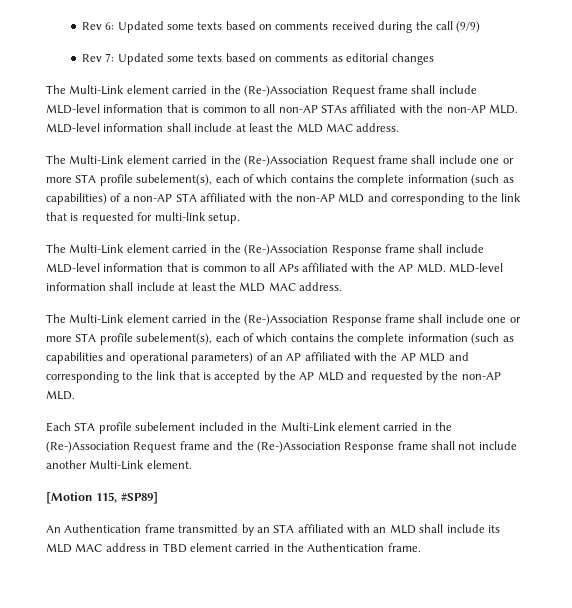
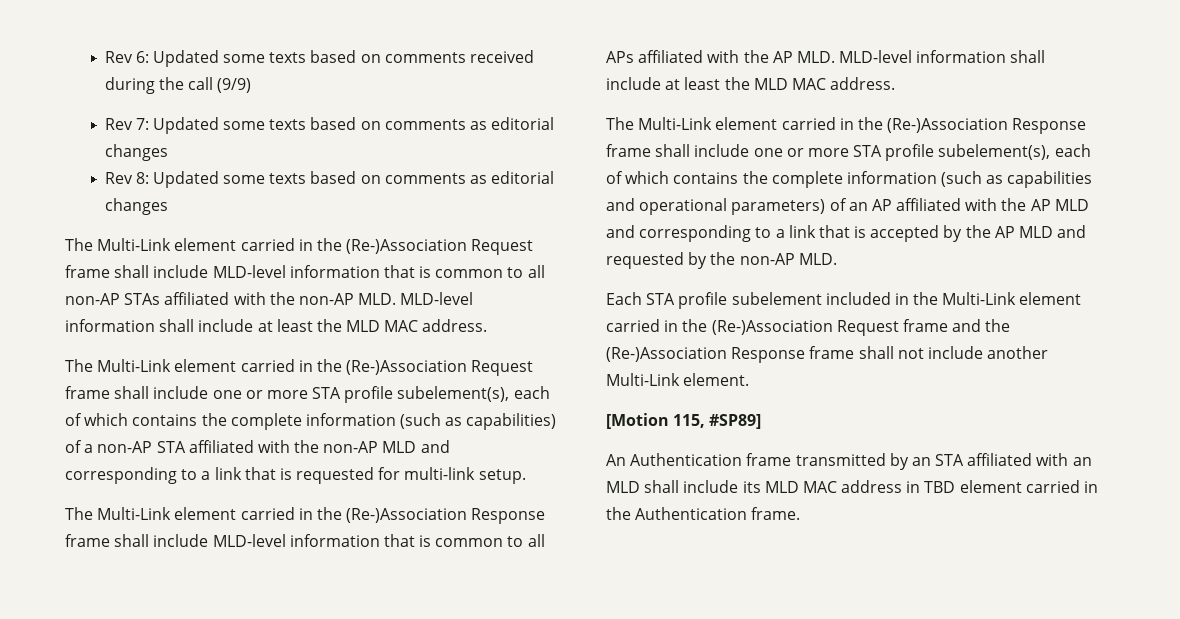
+ Rev 8: Updated some texts based on comments as editorial changes
- The Multi-Link element carried in the (Re-)Association Request frame shall include one or more STA profile subelement(s), each of which contains the complete information (such as capabilities) of a non-AP STA affiliated with the non-AP MLD and corresponding to the link that is requested for multi-link setup.
+ The Multi-Link element carried in the (Re-)Association Request frame shall include one or more STA profile subelement(s), each of which contains the complete information (such as capabilities) of a non-AP STA affiliated with the non-AP MLD and corresponding to a link that is requested for multi-link setup.
- The Multi-Link element carried in the (Re-)Association Response frame shall include one or more STA profile subelement(s), each of which contains the complete information (such as capabilities and operational parameters) of an AP affiliated with the AP MLD and corresponding to the link that is accepted by the AP MLD and requested by the non-AP MLD.
+ The Multi-Link element carried in the (Re-)Association Response frame shall include one or more STA profile subelement(s), each of which contains the complete information (such as capabilities and operational parameters) of an AP affiliated with the AP MLD and corresponding to a link that is accepted by the AP MLD and requested by the non-AP MLD.

